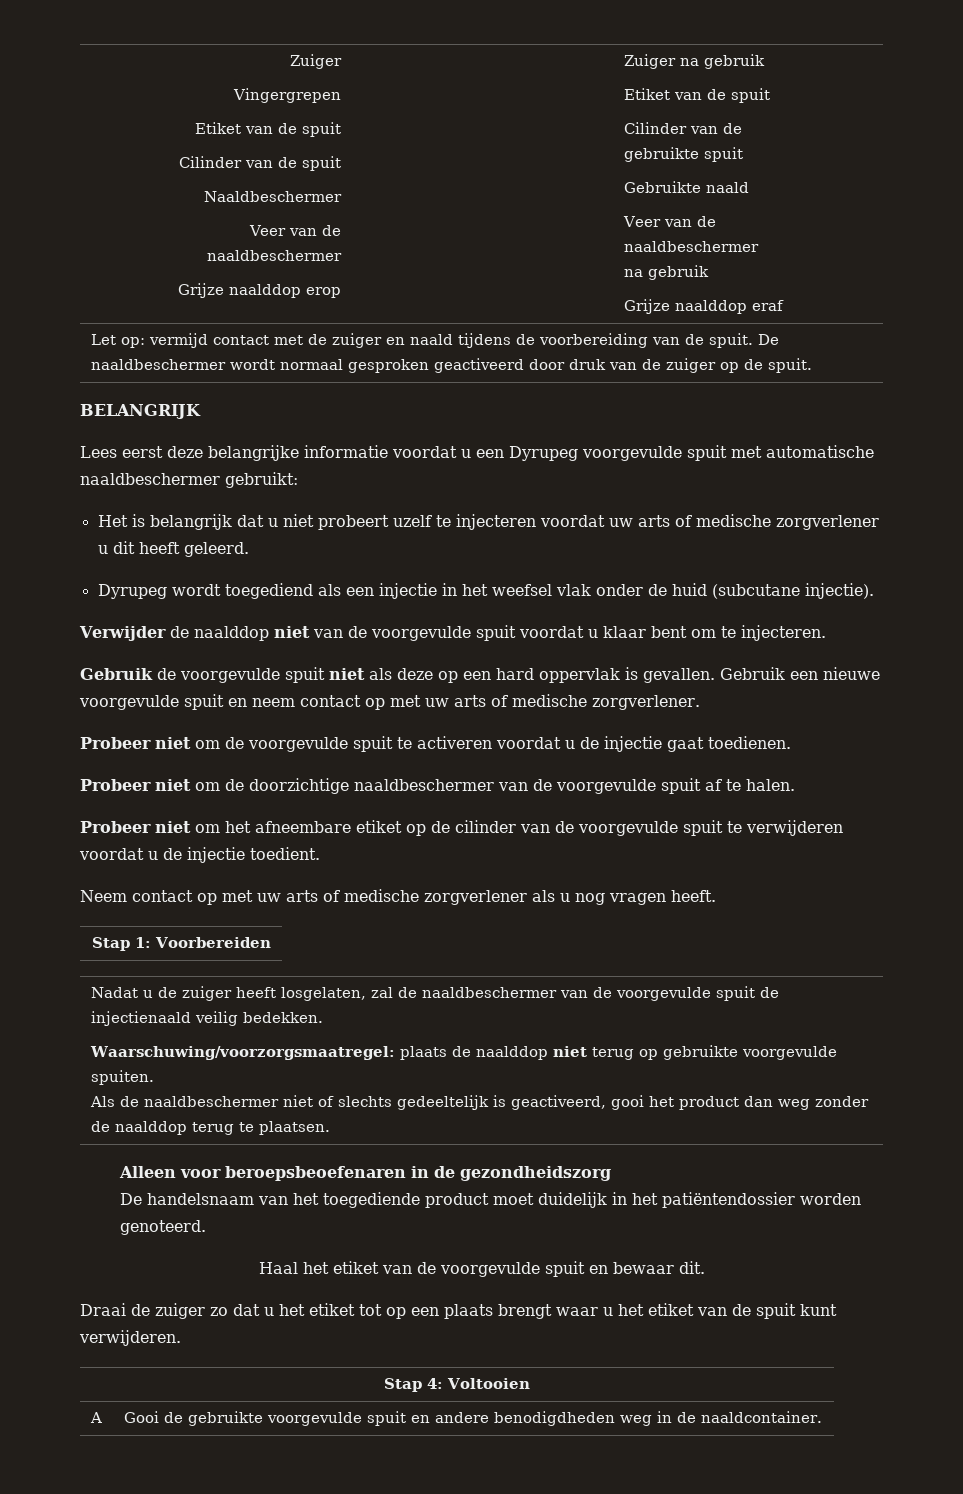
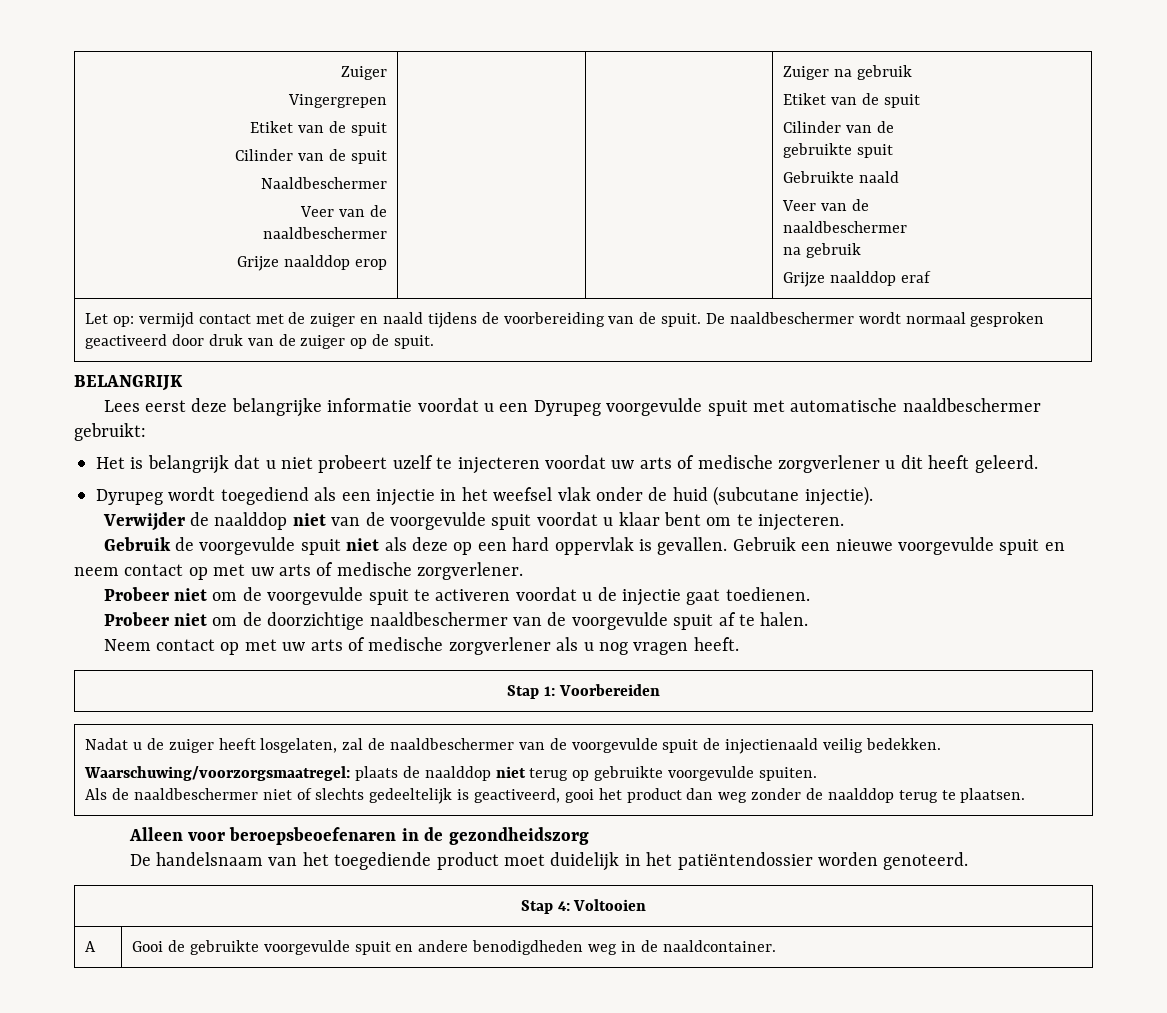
- Probeer niet om het afneembare etiket op de cilinder van de voorgevulde spuit te verwijderen voordat u de injectie toedient.
- Haal het etiket van de voorgevulde spuit en bewaar dit.
- Draai de zuiger zo dat u het etiket tot op een plaats brengt waar u het etiket van de spuit kunt verwijderen.

